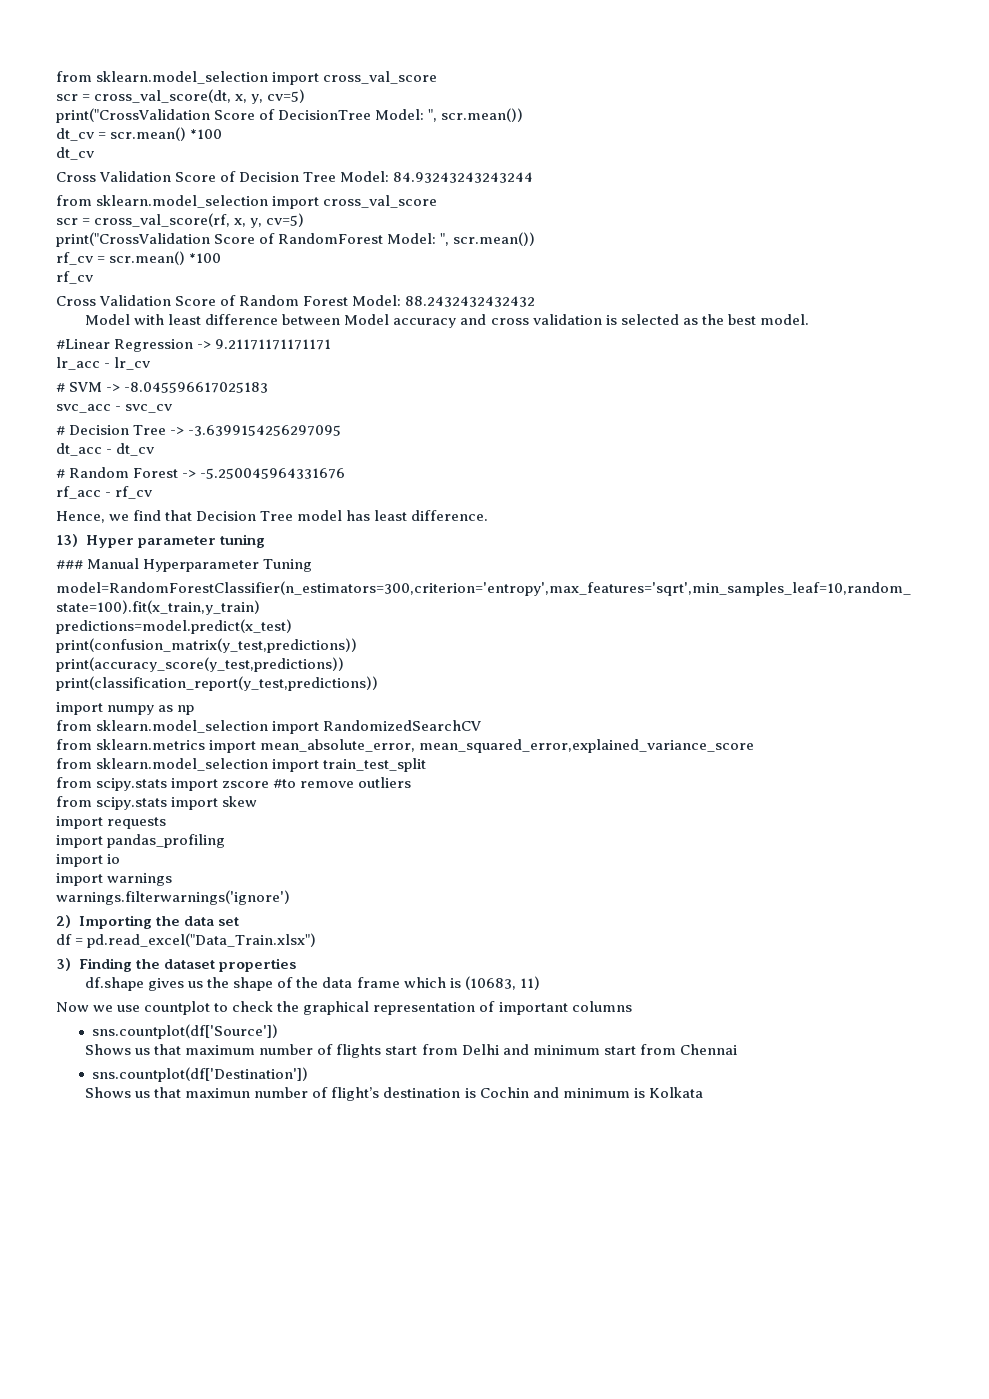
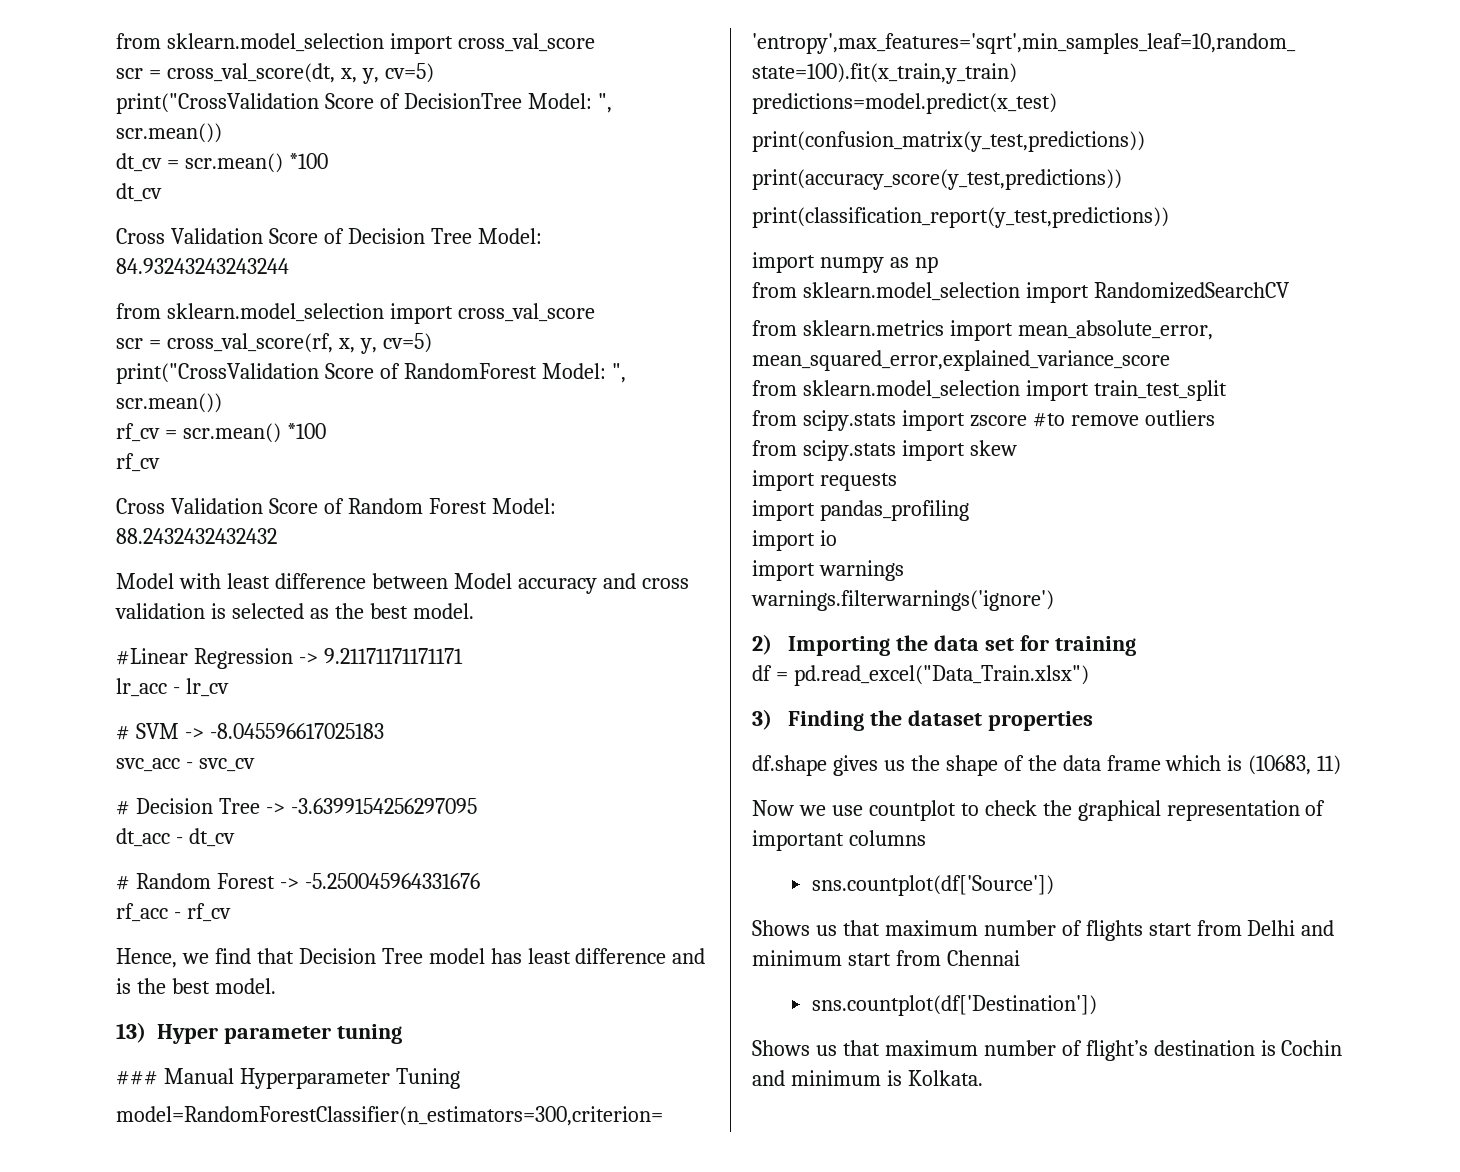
- Hence, we find that Decision Tree model has least difference.
+ Hence, we find that Decision Tree model has least difference and is the best model.
- 2) Importing the data set
+ 2) Importing the data set for training
- Shows us that maximun number of flight’s destination is Cochin and minimum is Kolkata
+ Shows us that maximum number of flight’s destination is Cochin and minimum is Kolkata.

